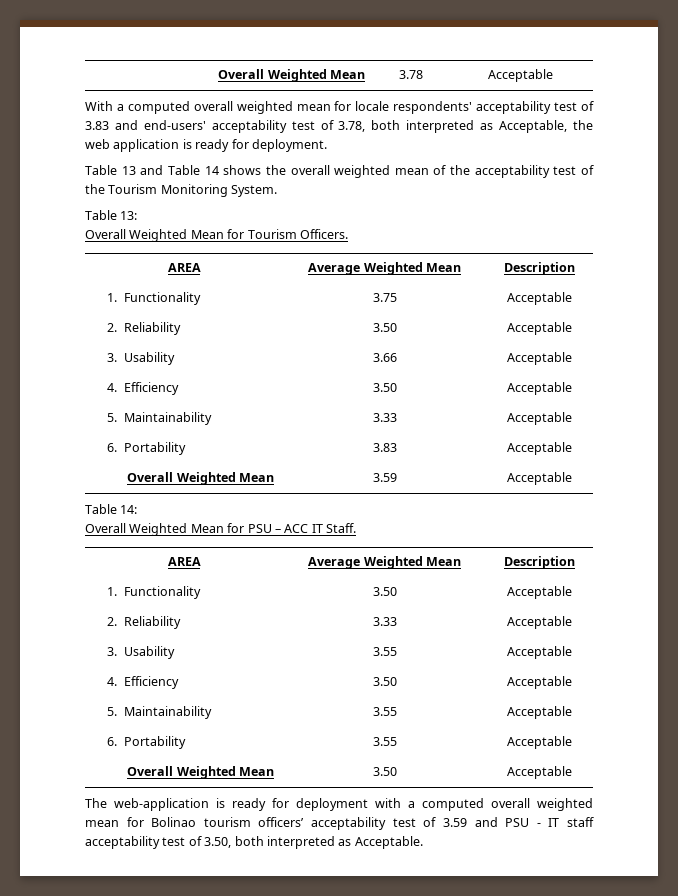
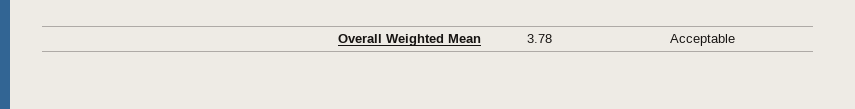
- With a computed overall weighted mean for locale respondents' acceptability test of 3.83 and end-users' acceptability test of 3.78, both interpreted as Acceptable, the web application is ready for deployment.
- Table 13 and Table 14 shows the overall weighted mean of the acceptability test of the Tourism Monitoring System.
- Table 13:
- Overall Weighted Mean for Tourism Officers.
- AREA | Average Weighted Mean | Description
- 1. Functionality | 3.75 | Acceptable
- 2. Reliability | 3.50 | Acceptable
- 3. Usability | 3.66 | Acceptable
- 4. Efficiency | 3.50 | Acceptable
- 5. Maintainability | 3.33 | Acceptable
- 6. Portability | 3.83 | Acceptable
- Overall Weighted Mean | 3.59 | Acceptable
- Table 14:
- Overall Weighted Mean for PSU – ACC IT Staff.
- AREA | Average Weighted Mean | Description
- 1. Functionality | 3.50 | Acceptable
- 2. Reliability | 3.33 | Acceptable
- 3. Usability | 3.55 | Acceptable
- 4. Efficiency | 3.50 | Acceptable
- 5. Maintainability | 3.55 | Acceptable
- 6. Portability | 3.55 | Acceptable
- Overall Weighted Mean | 3.50 | Acceptable
- The web-application is ready for deployment with a computed overall weighted mean for Bolinao tourism officers’ acceptability test of 3.59 and PSU - IT staff acceptability test of 3.50, both interpreted as Acceptable.

